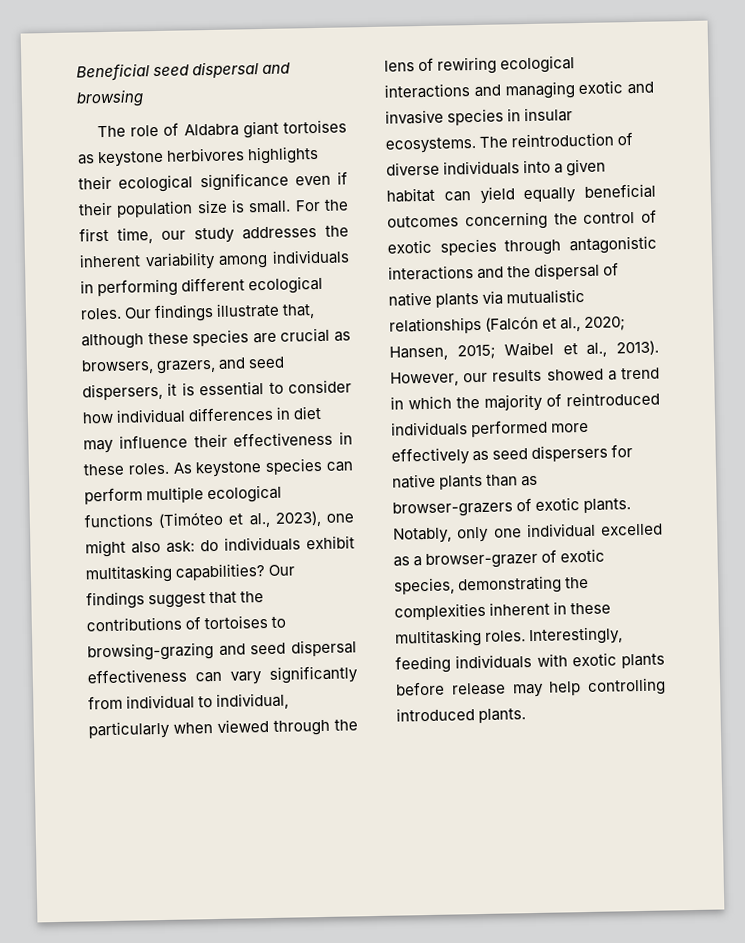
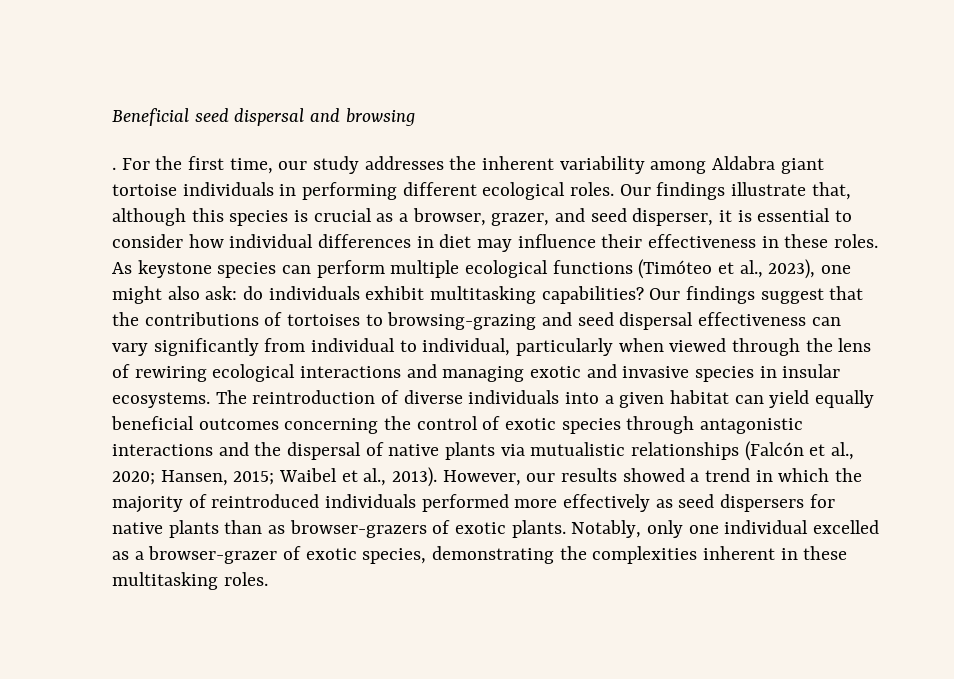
- The role of Aldabra giant tortoises as keystone herbivores highlights their ecological significance even if their population size is small.
+ .
- For the first time, our study addresses the inherent variability among individuals in performing different ecological roles.
+ For the first time, our study addresses the inherent variability among Aldabra giant tortoise individuals in performing different ecological roles.
- Our findings illustrate that, although these species are crucial as browsers, grazers, and seed dispersers, it is essential to consider how individual differences in diet may influence their effectiveness in these roles.
+ Our findings illustrate that, although this species is crucial as a browser, grazer, and seed disperser, it is essential to consider how individual differences in diet may influence their effectiveness in these roles.
- Interestingly, feeding individuals with exotic plants before release may help controlling introduced plants.

